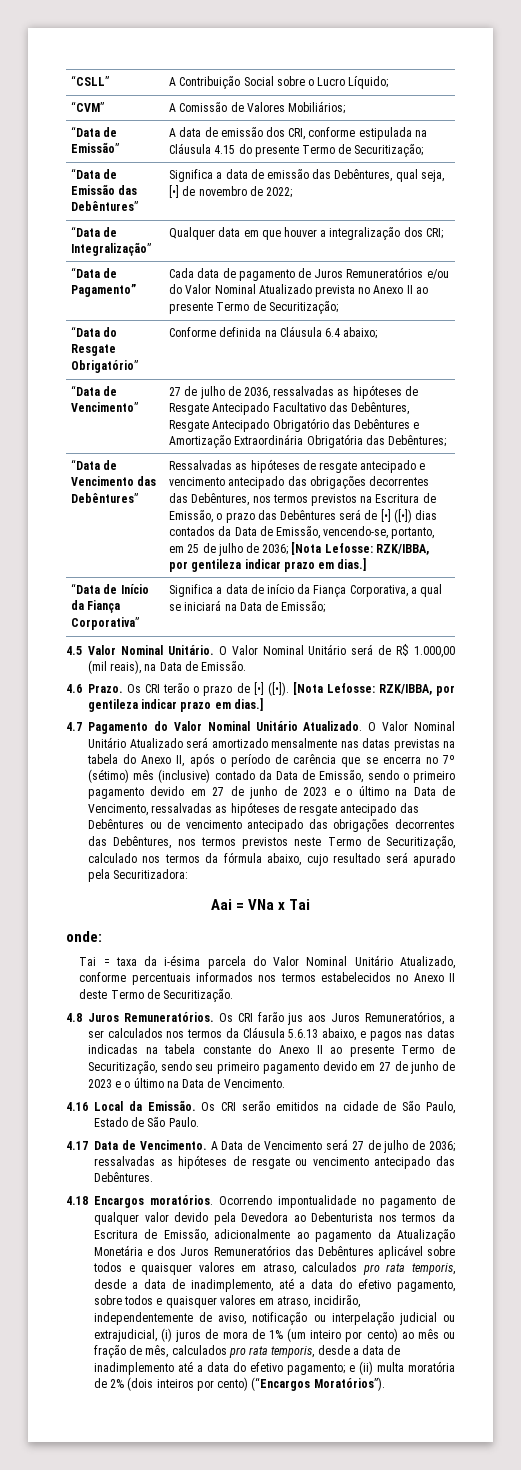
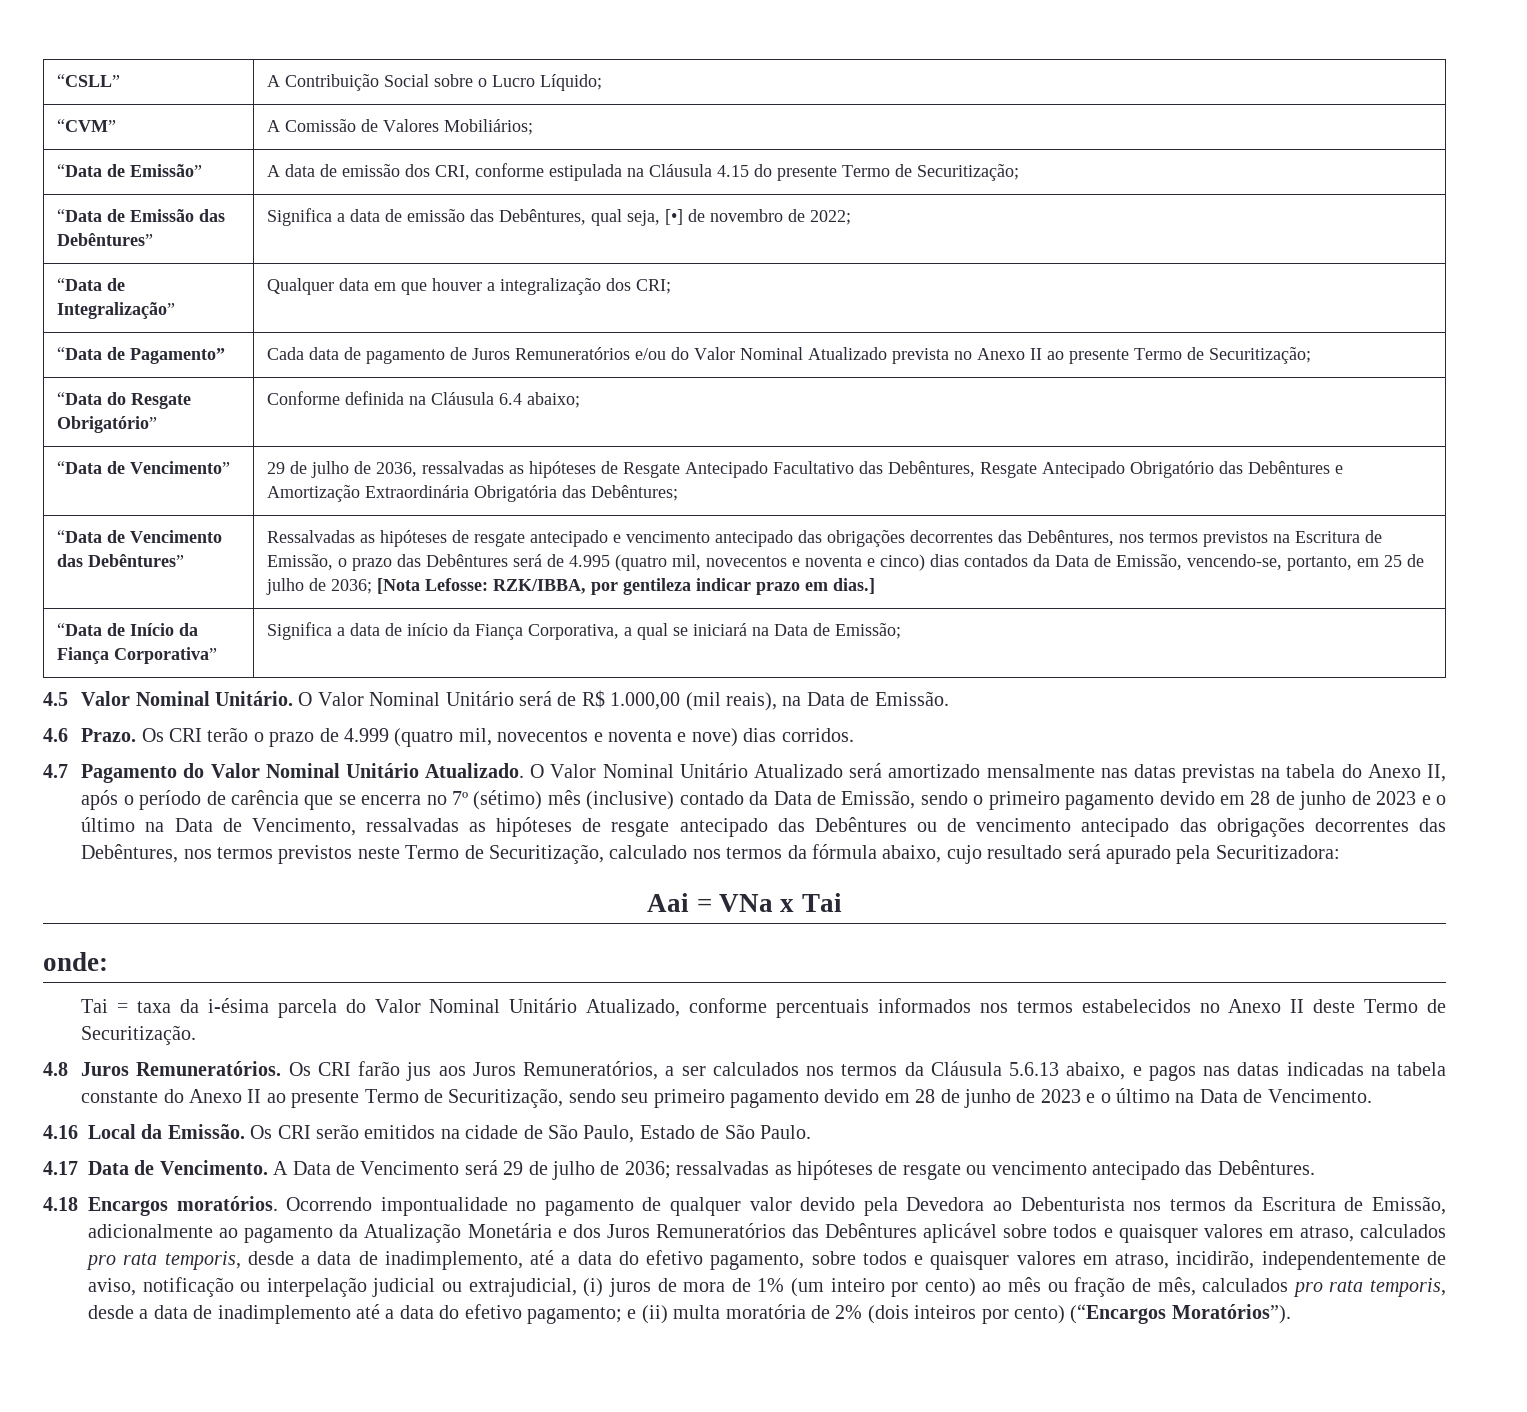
- “Data de Vencimento” | 27 de julho de 2036, ressalvadas as hipóteses de Resgate Antecipado Facultativo das Debêntures, Resgate Antecipado Obrigatório das Debêntures e Amortização Extraordinária Obrigatória das Debêntures;
+ “Data de Vencimento” | 29 de julho de 2036, ressalvadas as hipóteses de Resgate Antecipado Facultativo das Debêntures, Resgate Antecipado Obrigatório das Debêntures e Amortização Extraordinária Obrigatória das Debêntures;
- Ressalvadas as hipóteses de resgate antecipado e vencimento antecipado das obrigações decorrentes das Debêntures, nos termos previstos na Escritura de Emissão, o prazo das Debêntures será de [•] ([•]) dias contados da Data de Emissão, vencendo-se, portanto, em 25 de julho de 2036; [Nota Lefosse: RZK/IBBA, por gentileza indicar prazo em dias.]
+ Ressalvadas as hipóteses de resgate antecipado e vencimento antecipado das obrigações decorrentes das Debêntures, nos termos previstos na Escritura de Emissão, o prazo das Debêntures será de 4.995 (quatro mil, novecentos e noventa e cinco) dias contados da Data de Emissão, vencendo-se, portanto, em 25 de julho de 2036; [Nota Lefosse: RZK/IBBA, por gentileza indicar prazo em dias.]
- Os CRI terão o prazo de [•] ([•]). [Nota Lefosse: RZK/IBBA, por gentileza indicar prazo em dias.]
+ Os CRI terão o prazo de 4.999 (quatro mil, novecentos e noventa e nove) dias corridos.
- O Valor Nominal Unitário Atualizado será amortizado mensalmente nas datas previstas na tabela do Anexo II, após o período de carência que se encerra no 7º (sétimo) mês (inclusive) contado da Data de Emissão, sendo o primeiro pagamento devido em 27 de junho de 2023 e o último na Data de Vencimento, ressalvadas as hipóteses de resgate antecipado das Debêntures ou de vencimento antecipado das obrigações decorrentes das Debêntures, nos termos previstos neste Termo de Securitização, calculado nos termos da fórmula abaixo, cujo resultado será apurado pela Securitizadora:
+ O Valor Nominal Unitário Atualizado será amortizado mensalmente nas datas previstas na tabela do Anexo II, após o período de carência que se encerra no 7º (sétimo) mês (inclusive) contado da Data de Emissão, sendo o primeiro pagamento devido em 28 de junho de 2023 e o último na Data de Vencimento, ressalvadas as hipóteses de resgate antecipado das Debêntures ou de vencimento antecipado das obrigações decorrentes das Debêntures, nos termos previstos neste Termo de Securitização, calculado nos termos da fórmula abaixo, cujo resultado será apurado pela Securitizadora:
- Os CRI farão jus aos Juros Remuneratórios, a ser calculados nos termos da Cláusula 5.6.13 abaixo, e pagos nas datas indicadas na tabela constante do Anexo II ao presente Termo de Securitização, sendo seu primeiro pagamento devido em 27 de junho de 2023 e o último na Data de Vencimento.
+ Os CRI farão jus aos Juros Remuneratórios, a ser calculados nos termos da Cláusula 5.6.13 abaixo, e pagos nas datas indicadas na tabela constante do Anexo II ao presente Termo de Securitização, sendo seu primeiro pagamento devido em 28 de junho de 2023 e o último na Data de Vencimento.
- A Data de Vencimento será 27 de julho de 2036; ressalvadas as hipóteses de resgate ou vencimento antecipado das Debêntures.
+ A Data de Vencimento será 29 de julho de 2036; ressalvadas as hipóteses de resgate ou vencimento antecipado das Debêntures.

